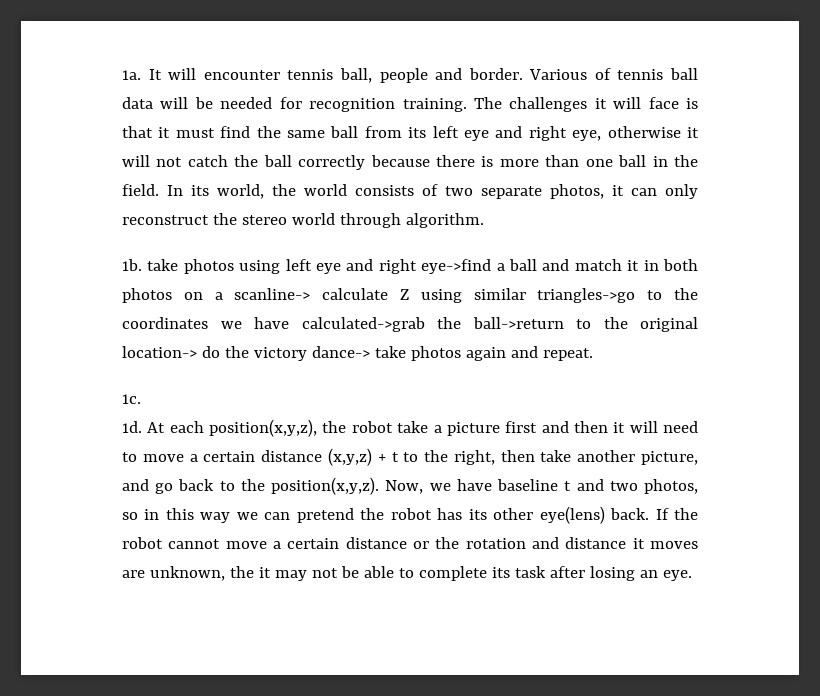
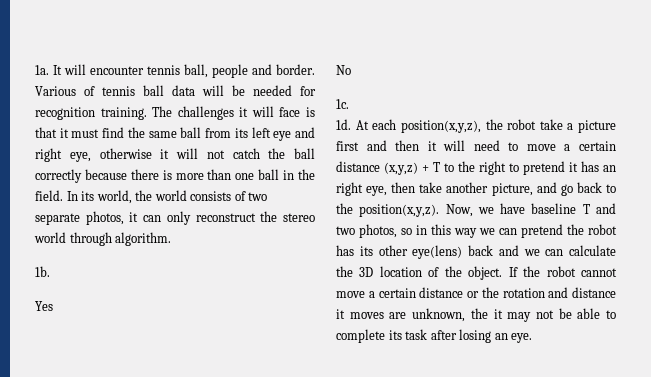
- 1b. take photos using left eye and right eye->find a ball and match it in both photos on a scanline-> calculate Z using similar triangles->go to the coordinates we have calculated->grab the ball->return to the original location-> do the victory dance-> take photos again and repeat.
+ 1b.
+ Yes
+ No
- At each position(x,y,z), the robot take a picture first and then it will need to move a certain distance (x,y,z) + t to the right, then take another picture, and go back to the position(x,y,z).
+ At each position(x,y,z), the robot take a picture first and then it will need to move a certain distance (x,y,z) + T to the right to pretend it has an right eye, then take another picture, and go back to the position(x,y,z).
- Now, we have baseline t and two photos, so in this way we can pretend the robot has its other eye(lens) back.
+ Now, we have baseline T and two photos, so in this way we can pretend the robot has its other eye(lens) back and we can calculate the 3D location of the object.

